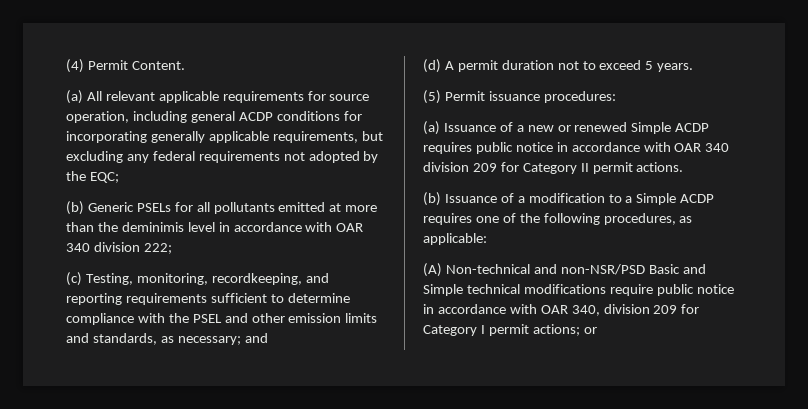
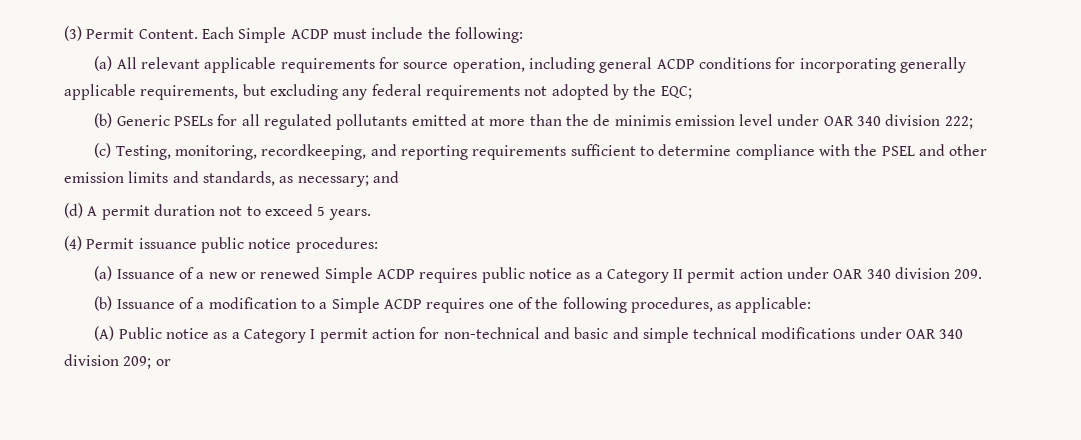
- (4) Permit Content.
+ (3) Permit Content. Each Simple ACDP must include the following:
- (b) Generic PSELs for all pollutants emitted at more than the deminimis level in accordance with OAR 340 division 222;
+ (b) Generic PSELs for all regulated pollutants emitted at more than the de minimis emission level under OAR 340 division 222;
- (5) Permit issuance procedures:
+ (4) Permit issuance public notice procedures:
- (a) Issuance of a new or renewed Simple ACDP requires public notice in accordance with OAR 340 division 209 for Category II permit actions.
+ (a) Issuance of a new or renewed Simple ACDP requires public notice as a Category II permit action under OAR 340 division 209.
- (A) Non-technical and non-NSR/PSD Basic and Simple technical modifications require public notice in accordance with OAR 340, division 209 for Category I permit actions; or
+ (A) Public notice as a Category I permit action for non-technical and basic and simple technical modifications under OAR 340 division 209; or

